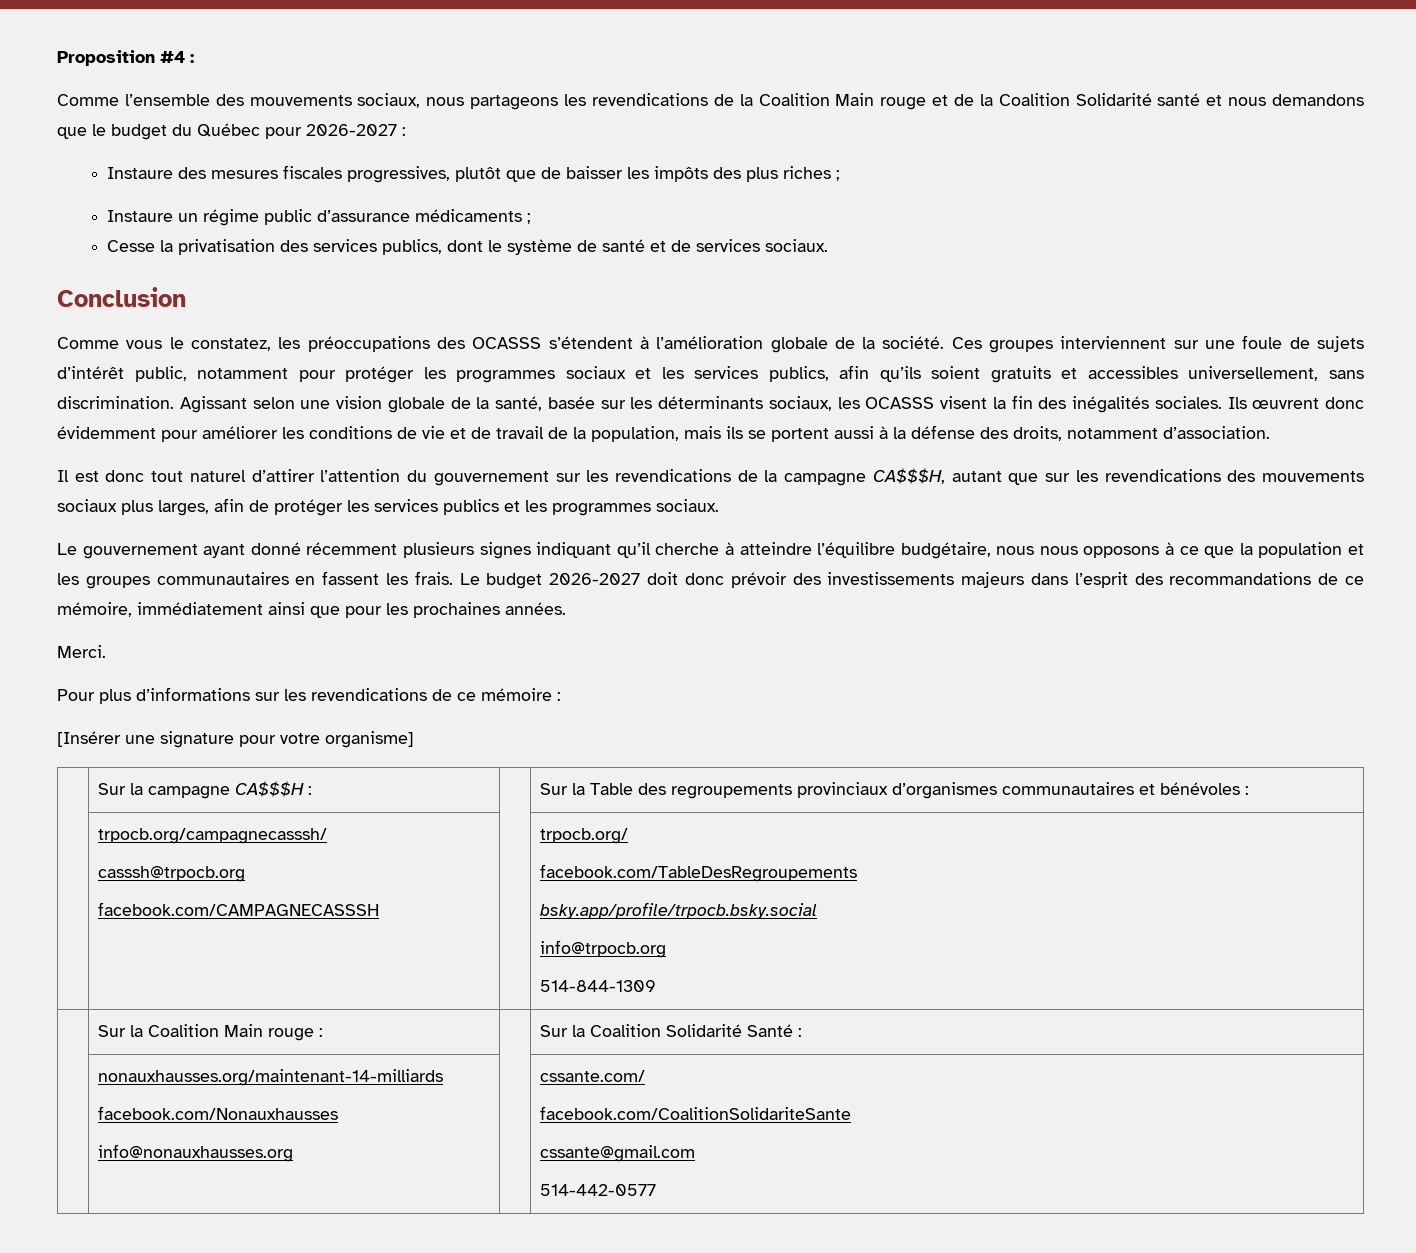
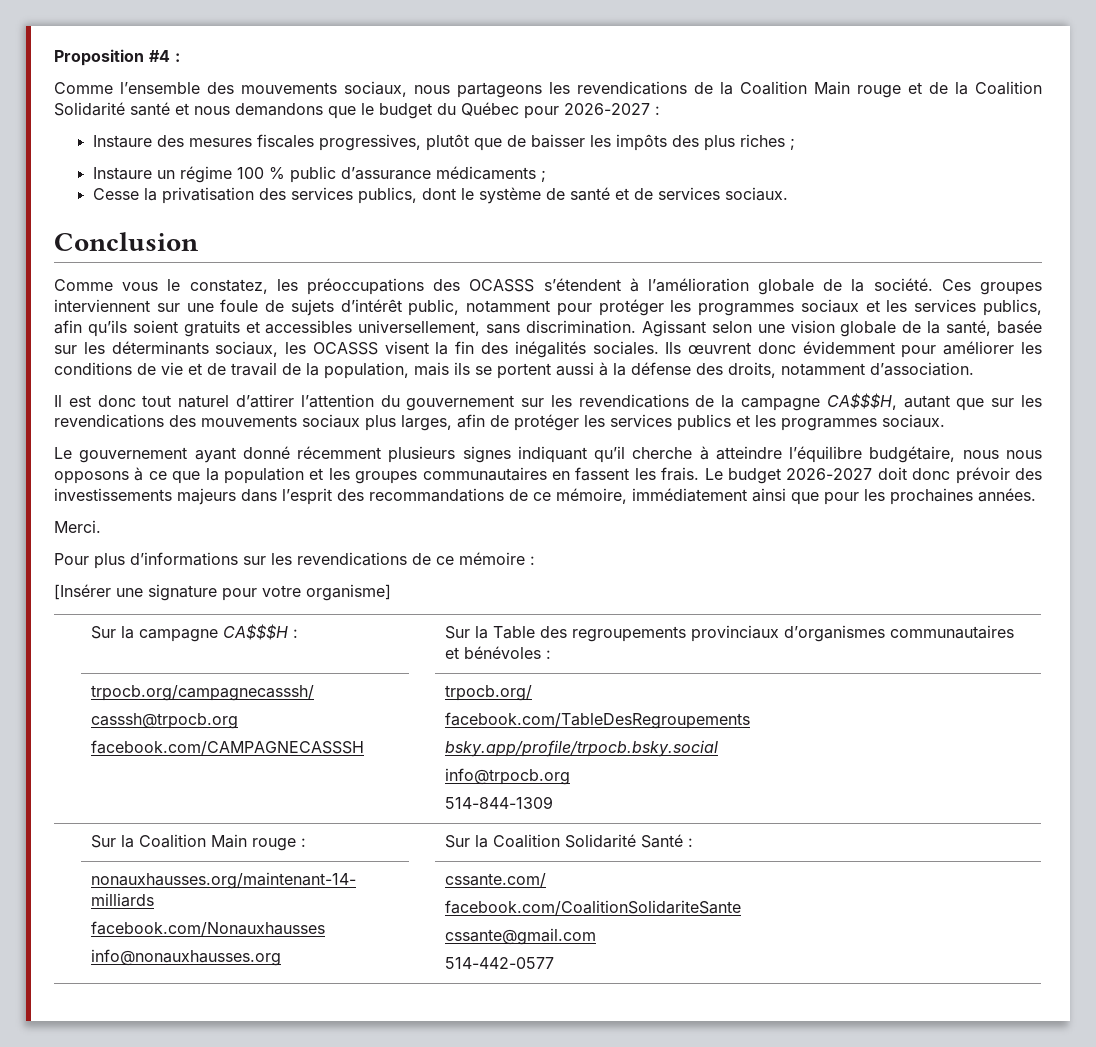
- Instaure un régime public d’assurance médicaments ;
+ Instaure un régime 100 % public d’assurance médicaments ;

